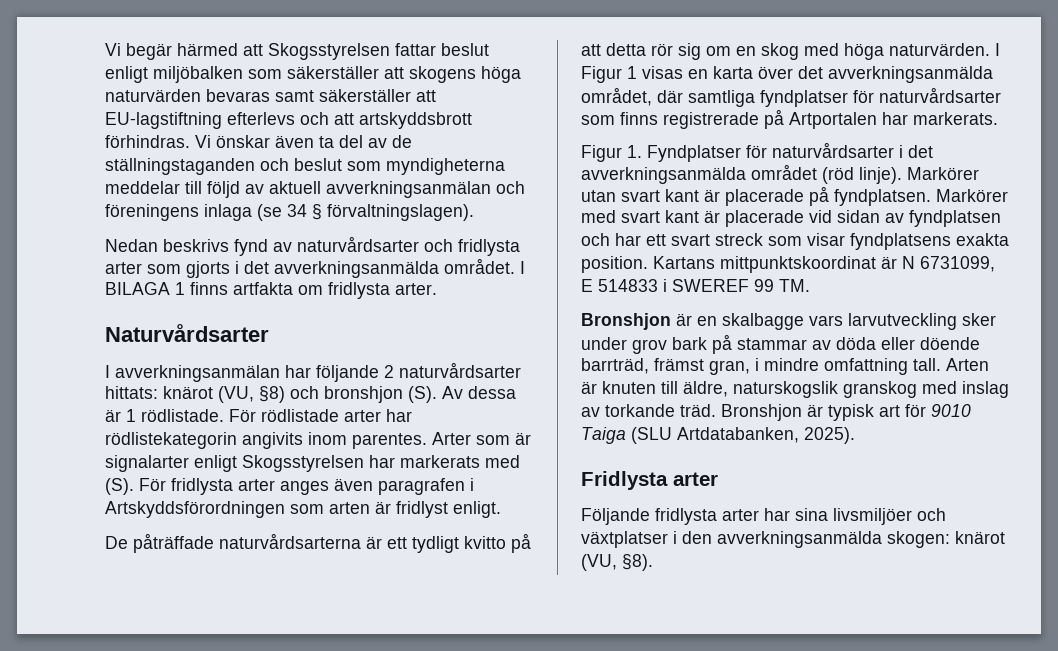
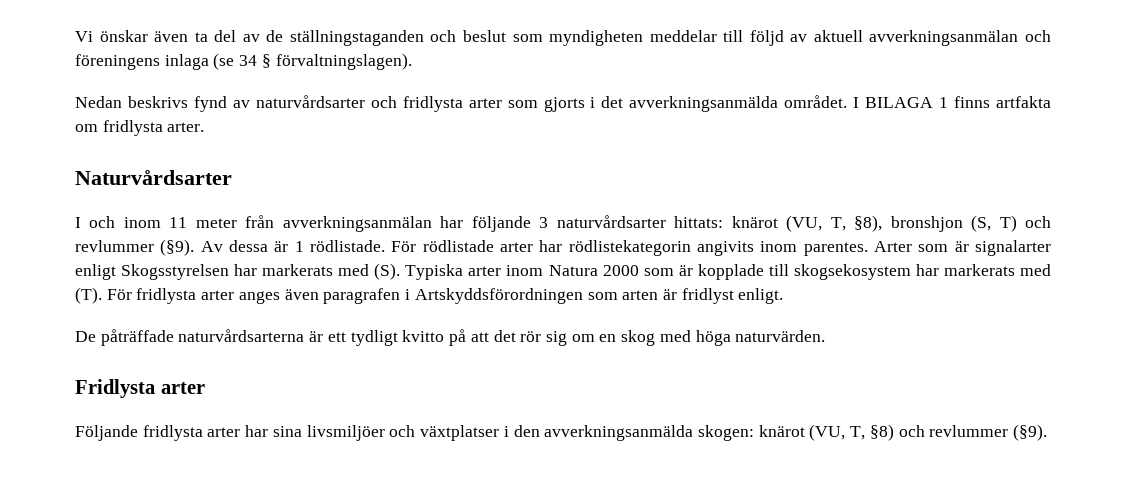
- Vi begär härmed att Skogsstyrelsen fattar beslut enligt miljöbalken som säkerställer att skogens höga naturvärden bevaras samt säkerställer att EU-lagstiftning efterlevs och att artskyddsbrott förhindras. Vi önskar även ta del av de ställningstaganden och beslut som myndigheterna meddelar till följd av aktuell avverkningsanmälan och föreningens inlaga (se 34 § förvaltningslagen).
+ Vi önskar även ta del av de ställningstaganden och beslut som myndigheten meddelar till följd av aktuell avverkningsanmälan och föreningens inlaga (se 34 § förvaltningslagen).
- I avverkningsanmälan har följande 2 naturvårdsarter hittats: knärot (VU, §8) och bronshjon (S). Av dessa är 1 rödlistade.
+ I och inom 11 meter från avverkningsanmälan har följande 3 naturvårdsarter hittats: knärot (VU, T, §8), bronshjon (S, T) och revlummer (§9). Av dessa är 1 rödlistade.
- Arter som är signalarter enligt Skogsstyrelsen har markerats med (S). För fridlysta arter anges även paragrafen i Artskyddsförordningen som arten är fridlyst enligt.
+ Arter som är signalarter enligt Skogsstyrelsen har markerats med (S). Typiska arter inom Natura 2000 som är kopplade till skogsekosystem har markerats med (T). För fridlysta arter anges även paragrafen i Artskyddsförordningen som arten är fridlyst enligt.
- De påträffade naturvårdsarterna är ett tydligt kvitto på att detta rör sig om en skog med höga naturvärden. I Figur 1 visas en karta över det avverkningsanmälda området, där samtliga fyndplatser för naturvårdsarter som finns registrerade på Artportalen har markerats.
- Figur 1. Fyndplatser för naturvårdsarter i det avverkningsanmälda området (röd linje). Markörer utan svart kant är placerade på fyndplatsen. Markörer med svart kant är placerade vid sidan av fyndplatsen och har ett svart streck som visar fyndplatsens exakta position. Kartans mittpunktskoordinat är N 6731099, E 514833 i SWEREF 99 TM.
- Bronshjon är en skalbagge vars larvutveckling sker under grov bark på stammar av döda eller döende barrträd, främst gran, i mindre omfattning tall. Arten är knuten till äldre, naturskogslik granskog med inslag av torkande träd. Bronshjon är typisk art för 9010 Taiga (SLU Artdatabanken, 2025).
+ De påträffade naturvårdsarterna är ett tydligt kvitto på att det rör sig om en skog med höga naturvärden.
- Följande fridlysta arter har sina livsmiljöer och växtplatser i den avverkningsanmälda skogen: knärot (VU, §8).
+ Följande fridlysta arter har sina livsmiljöer och växtplatser i den avverkningsanmälda skogen: knärot (VU, T, §8) och revlummer (§9).

